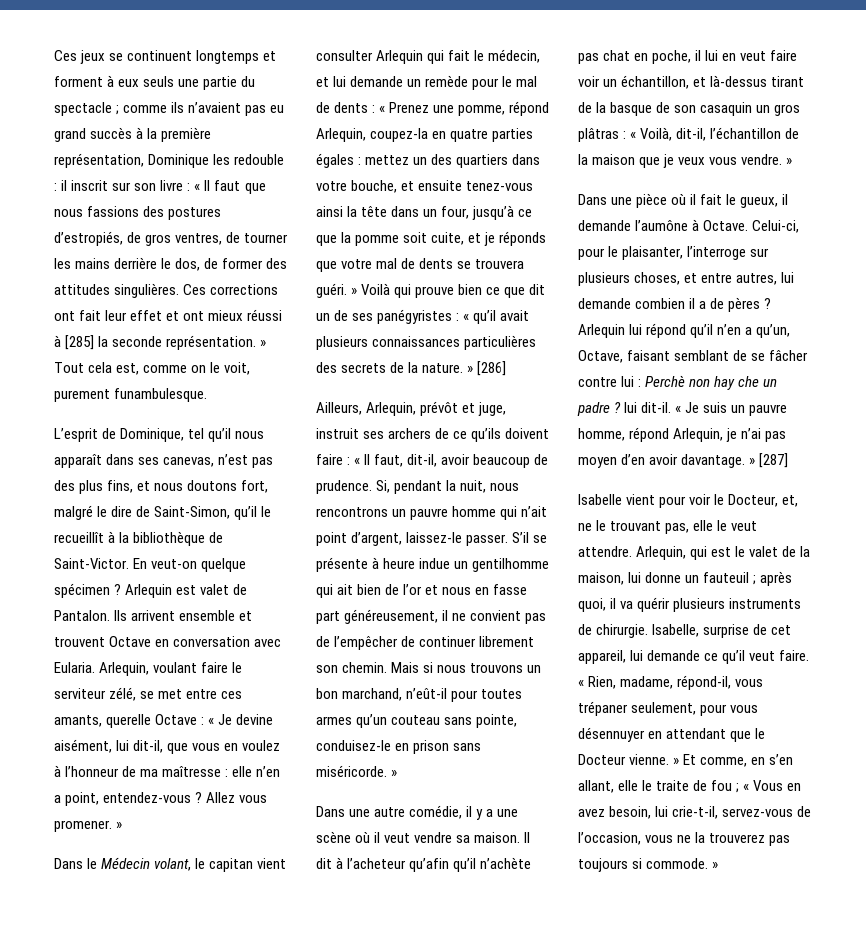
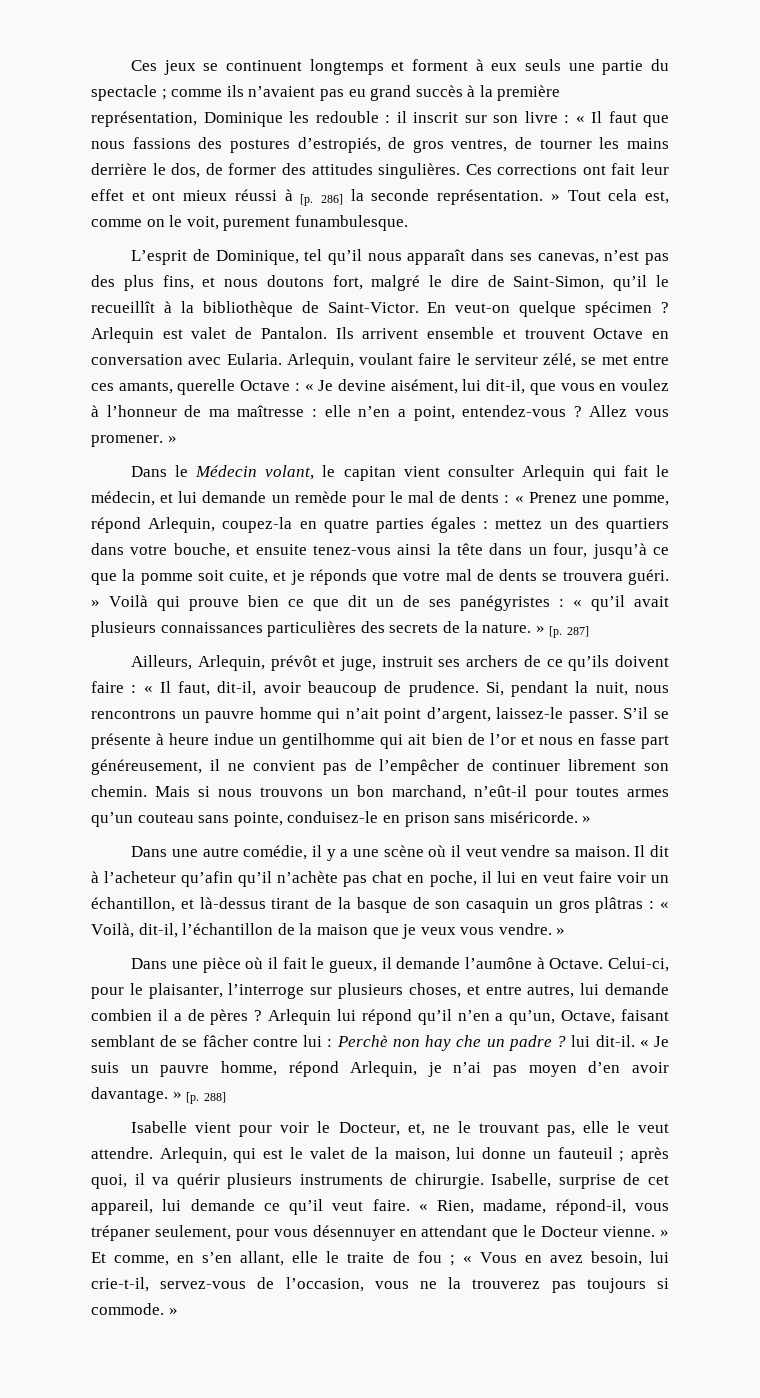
- Ces corrections ont fait leur effet et ont mieux réussi à [285] la seconde représentation. » Tout cela est, comme on le voit, purement funambulesque.
+ Ces corrections ont fait leur effet et ont mieux réussi à [p. 286] la seconde représentation. » Tout cela est, comme on le voit, purement funambulesque.
- « qu’il avait plusieurs connaissances particulières des secrets de la nature. » [286]
+ « qu’il avait plusieurs connaissances particulières des secrets de la nature. » [p. 287]
- « Je suis un pauvre homme, répond Arlequin, je n’ai pas moyen d’en avoir davantage. » [287]
+ « Je suis un pauvre homme, répond Arlequin, je n’ai pas moyen d’en avoir davantage. » [p. 288]

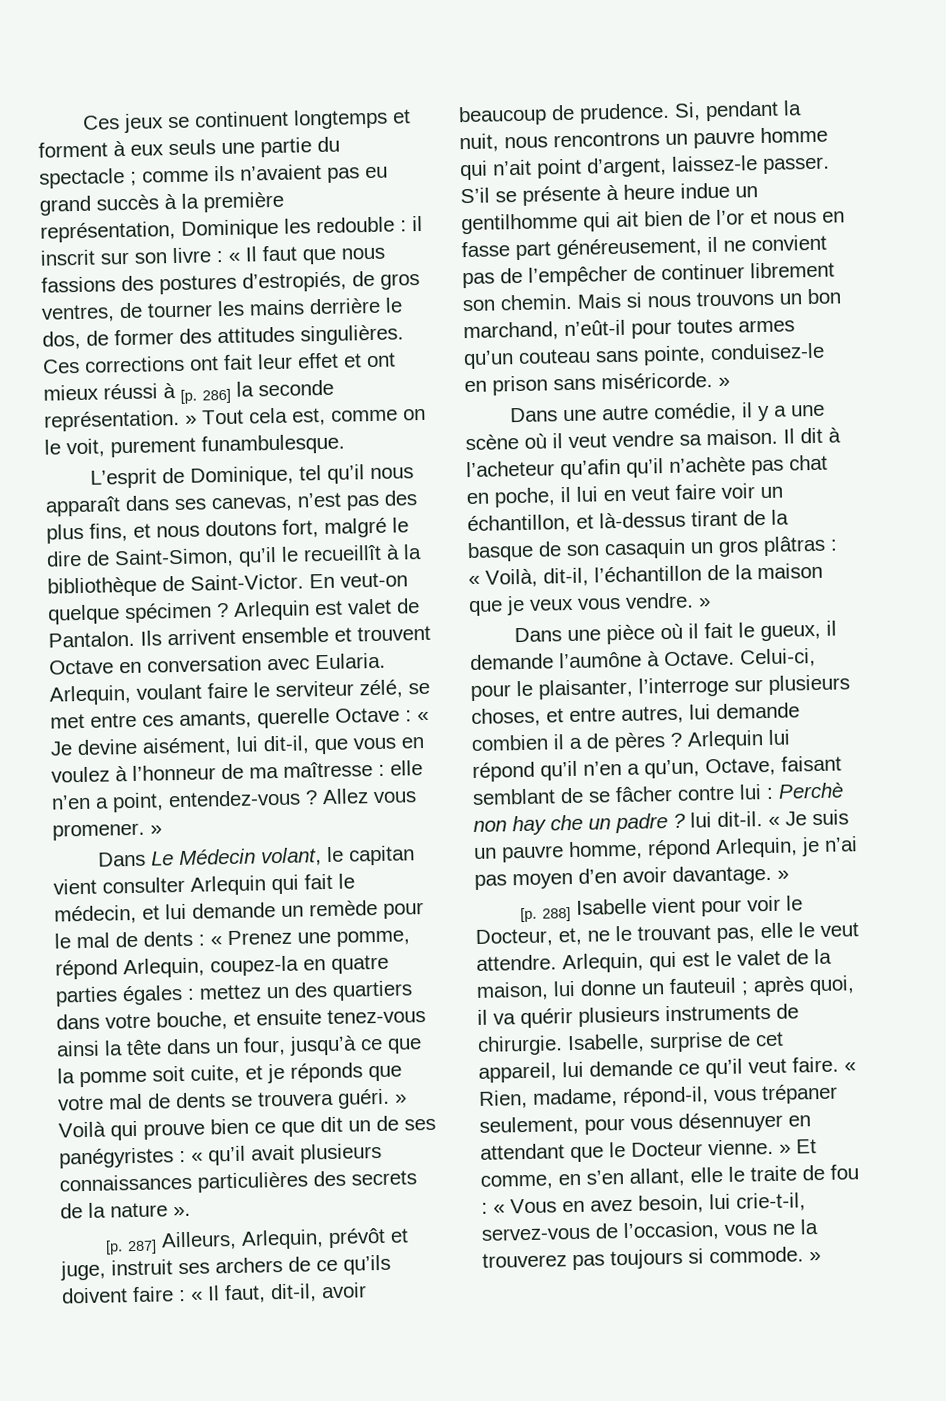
- Dans le Médecin volant, le capitan vient consulter Arlequin qui fait le médecin, et lui demande un remède pour le mal de dents :
+ Dans Le Médecin volant, le capitan vient consulter Arlequin qui fait le médecin, et lui demande un remède pour le mal de dents :
- « qu’il avait plusieurs connaissances particulières des secrets de la nature. » [p. 287]
- Ailleurs, Arlequin, prévôt et juge, instruit ses archers de ce qu’ils doivent faire :
+ « qu’il avait plusieurs connaissances particulières des secrets de la nature ».
+ [p. 287] Ailleurs, Arlequin, prévôt et juge, instruit ses archers de ce qu’ils doivent faire :
- « Je suis un pauvre homme, répond Arlequin, je n’ai pas moyen d’en avoir davantage. » [p. 288]
- Isabelle vient pour voir le Docteur, et, ne le trouvant pas, elle le veut attendre.
+ « Je suis un pauvre homme, répond Arlequin, je n’ai pas moyen d’en avoir davantage. »
+ [p. 288] Isabelle vient pour voir le Docteur, et, ne le trouvant pas, elle le veut attendre.
- « Rien, madame, répond-il, vous trépaner seulement, pour vous désennuyer en attendant que le Docteur vienne. » Et comme, en s’en allant, elle le traite de fou ; « Vous en avez besoin, lui crie-t-il, servez-vous de l’occasion, vous ne la trouverez pas toujours si commode. »
+ « Rien, madame, répond-il, vous trépaner seulement, pour vous désennuyer en attendant que le Docteur vienne. » Et comme, en s’en allant, elle le traite de fou : « Vous en avez besoin, lui crie-t-il, servez-vous de l’occasion, vous ne la trouverez pas toujours si commode. »

